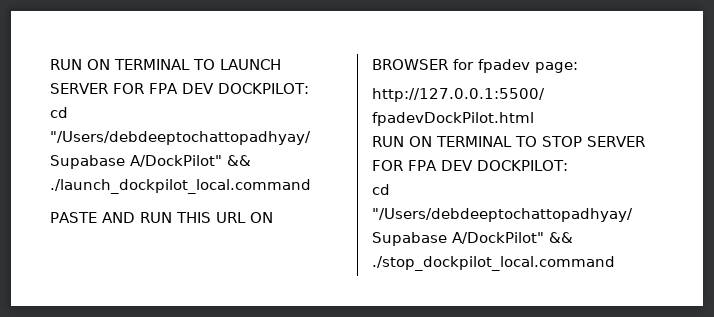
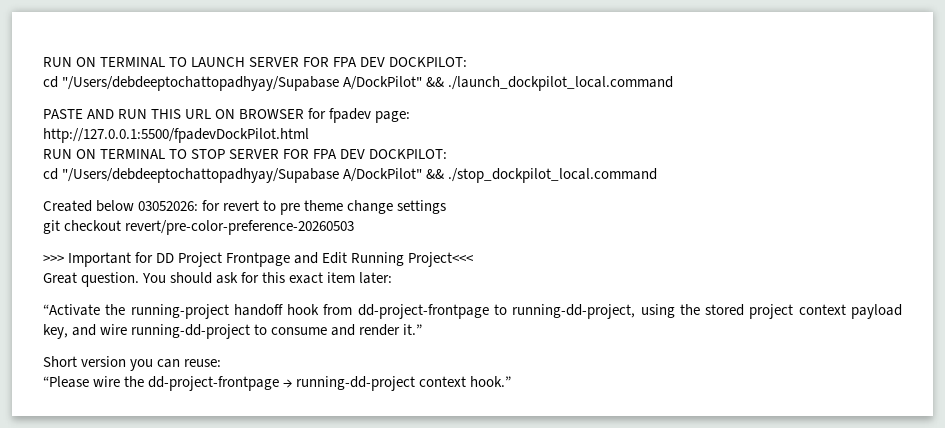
+ Created below 03052026: for revert to pre theme change settings
+ git checkout revert/pre-color-preference-20260503
+ >>> Important for DD Project Frontpage and Edit Running Project<<<
+ Great question. You should ask for this exact item later:
+ “Activate the running-project handoff hook from dd-project-frontpage to running-dd-project, using the stored project context payload key, and wire running-dd-project to consume and render it.”
+ Short version you can reuse:
+ “Please wire the dd-project-frontpage → running-dd-project context hook.”

